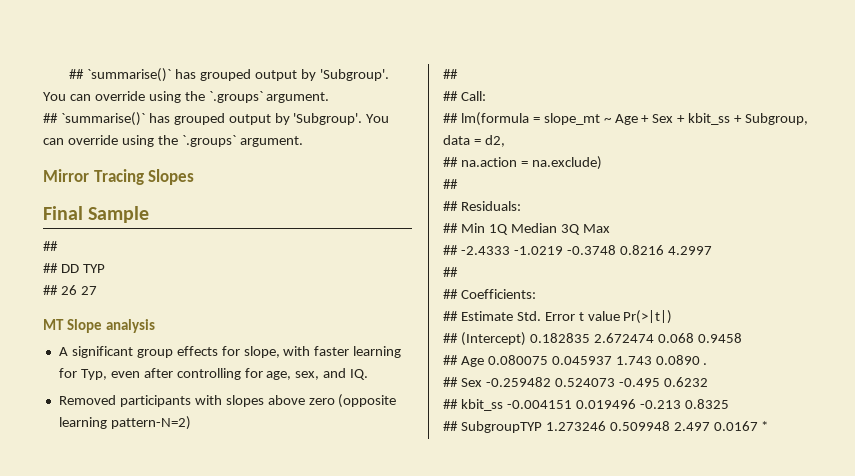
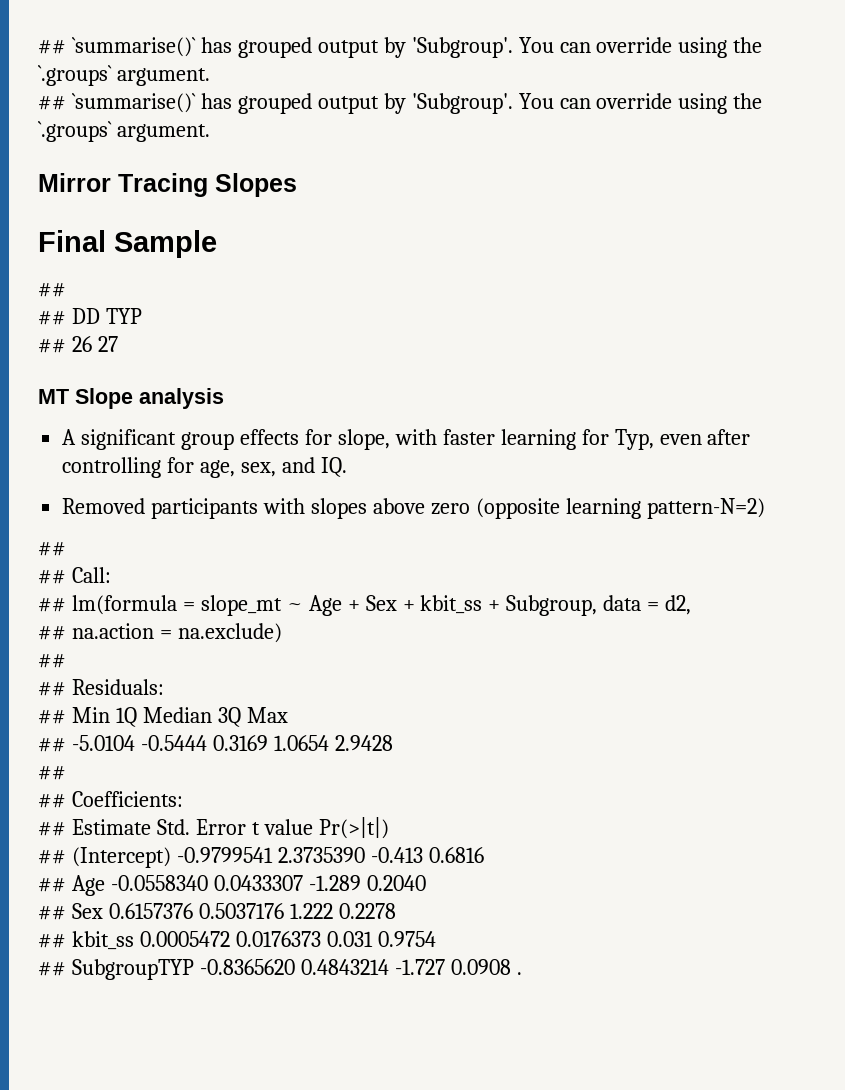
- ## -2.4333 -1.0219 -0.3748 0.8216 4.2997
+ ## -5.0104 -0.5444 0.3169 1.0654 2.9428
- ## (Intercept) 0.182835 2.672474 0.068 0.9458
- ## Age 0.080075 0.045937 1.743 0.0890 .
- ## Sex -0.259482 0.524073 -0.495 0.6232
- ## kbit_ss -0.004151 0.019496 -0.213 0.8325
- ## SubgroupTYP 1.273246 0.509948 2.497 0.0167 *
+ ## (Intercept) -0.9799541 2.3735390 -0.413 0.6816
+ ## Age -0.0558340 0.0433307 -1.289 0.2040
+ ## Sex 0.6157376 0.5037176 1.222 0.2278
+ ## kbit_ss 0.0005472 0.0176373 0.031 0.9754
+ ## SubgroupTYP -0.8365620 0.4843214 -1.727 0.0908 .

